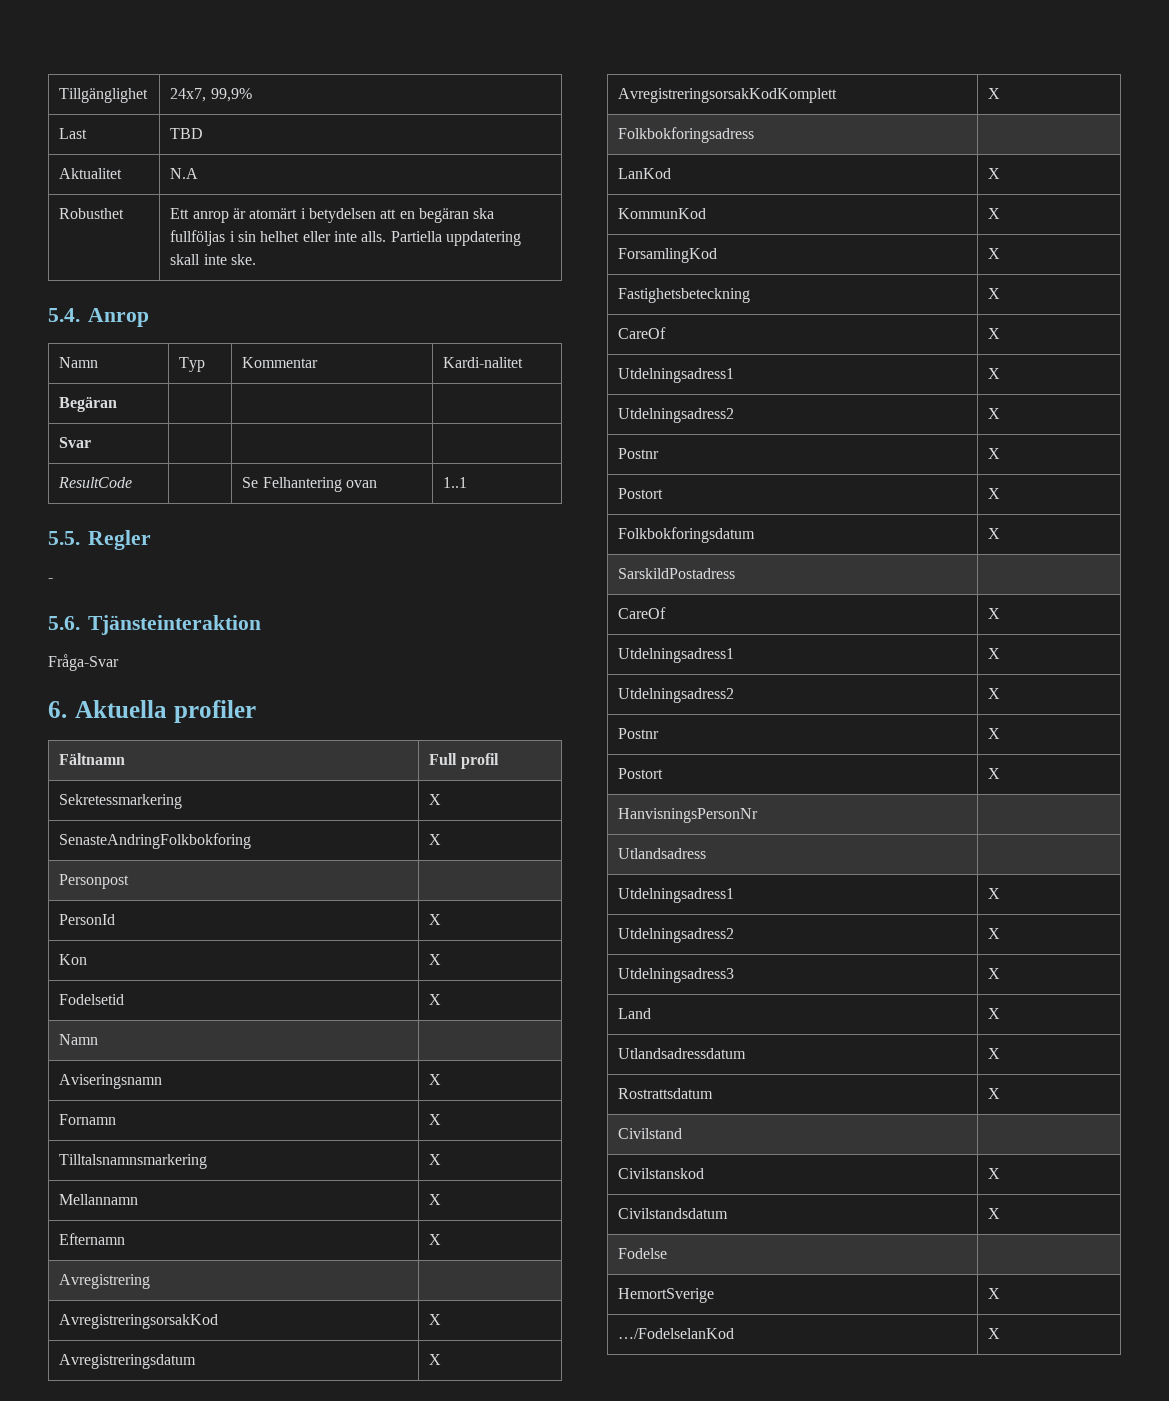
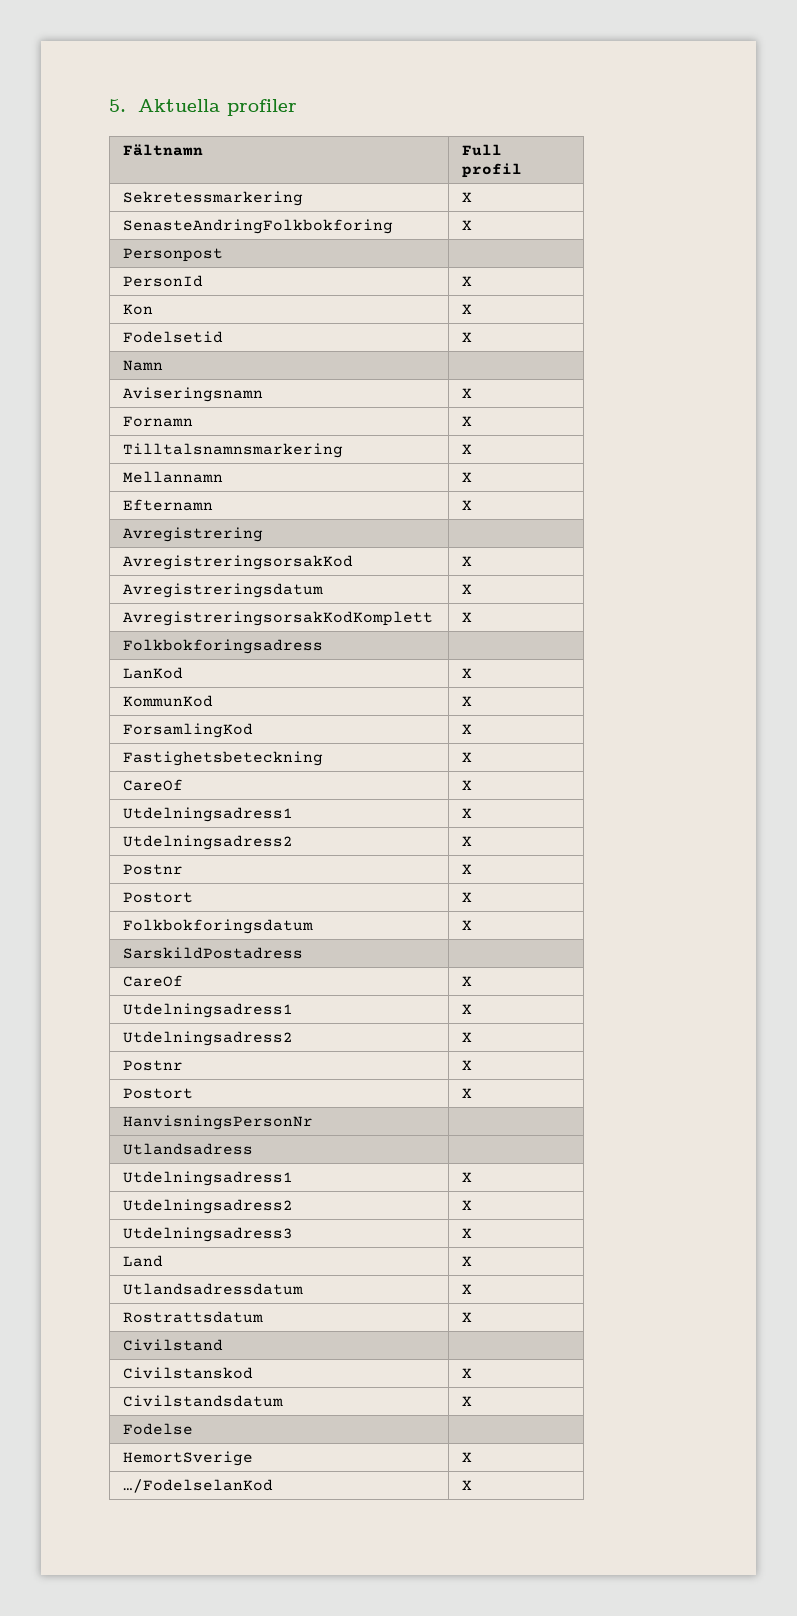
- Tillgänglighet | 24x7, 99,9%
- Last | TBD
- Aktualitet | N.A
- Robusthet | Ett anrop är atomärt i betydelsen att en begäran ska fullföljas i sin helhet eller inte alls. Partiella uppdatering skall inte ske.
- 5.4. Anrop
- Namn | Typ | Kommentar | Kardi-nalitet
- Begäran | | |
- Svar | | |
- ResultCode | | Se Felhantering ovan | 1..1
- 5.5. Regler
- -
- 5.6. Tjänsteinteraktion
- Fråga-Svar
- 6. Aktuella profiler
+ 5. Aktuella profiler

